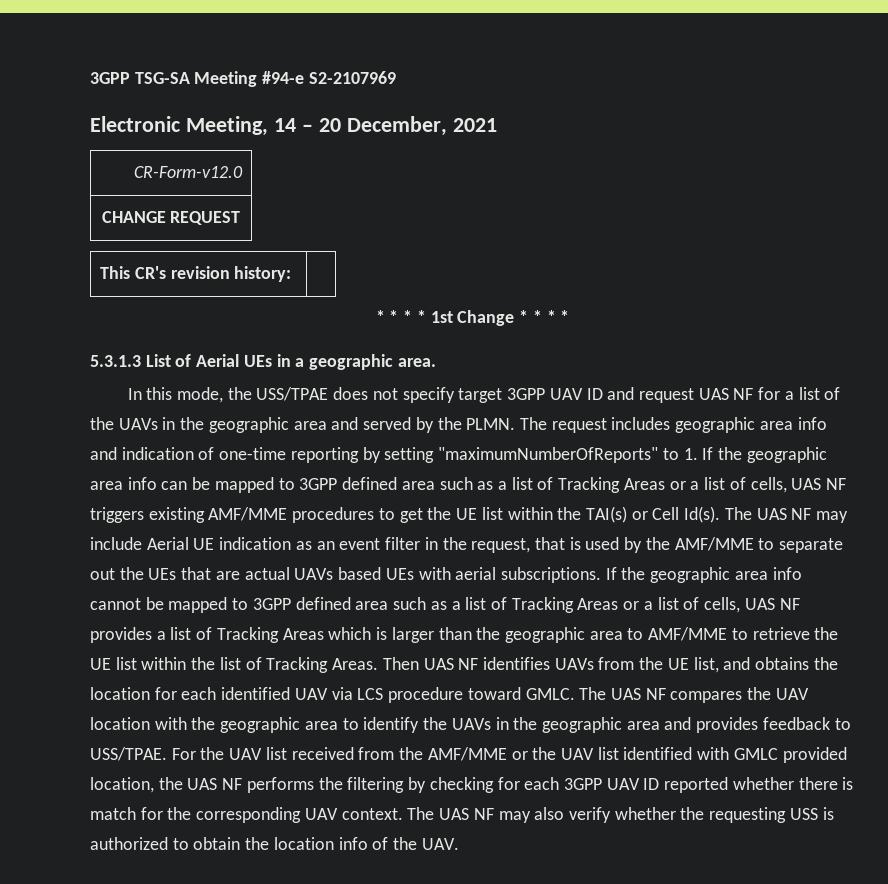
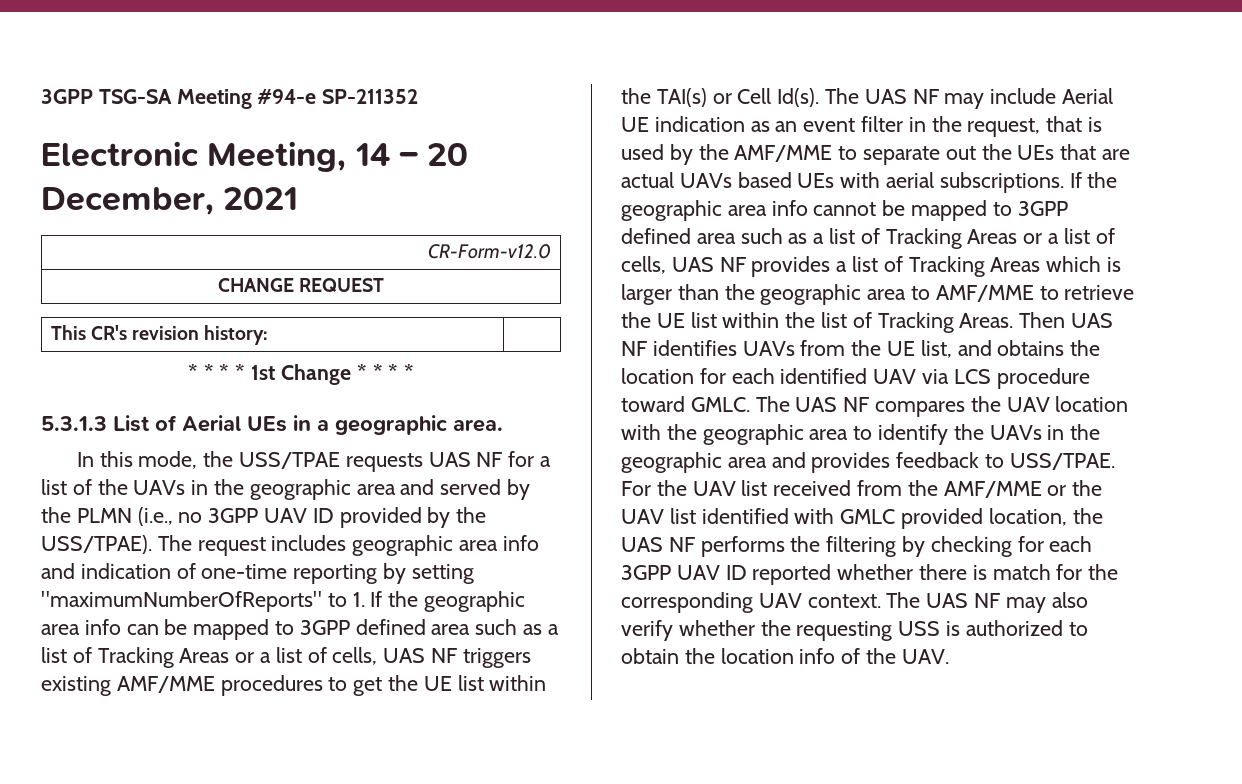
- 3GPP TSG-SA Meeting #94-e S2-2107969
+ 3GPP TSG-SA Meeting #94-e SP-211352
- In this mode, the USS/TPAE does not specify target 3GPP UAV ID and request UAS NF for a list of the UAVs in the geographic area and served by the PLMN.
+ In this mode, the USS/TPAE requests UAS NF for a list of the UAVs in the geographic area and served by the PLMN (i.e., no 3GPP UAV ID provided by the USS/TPAE).

